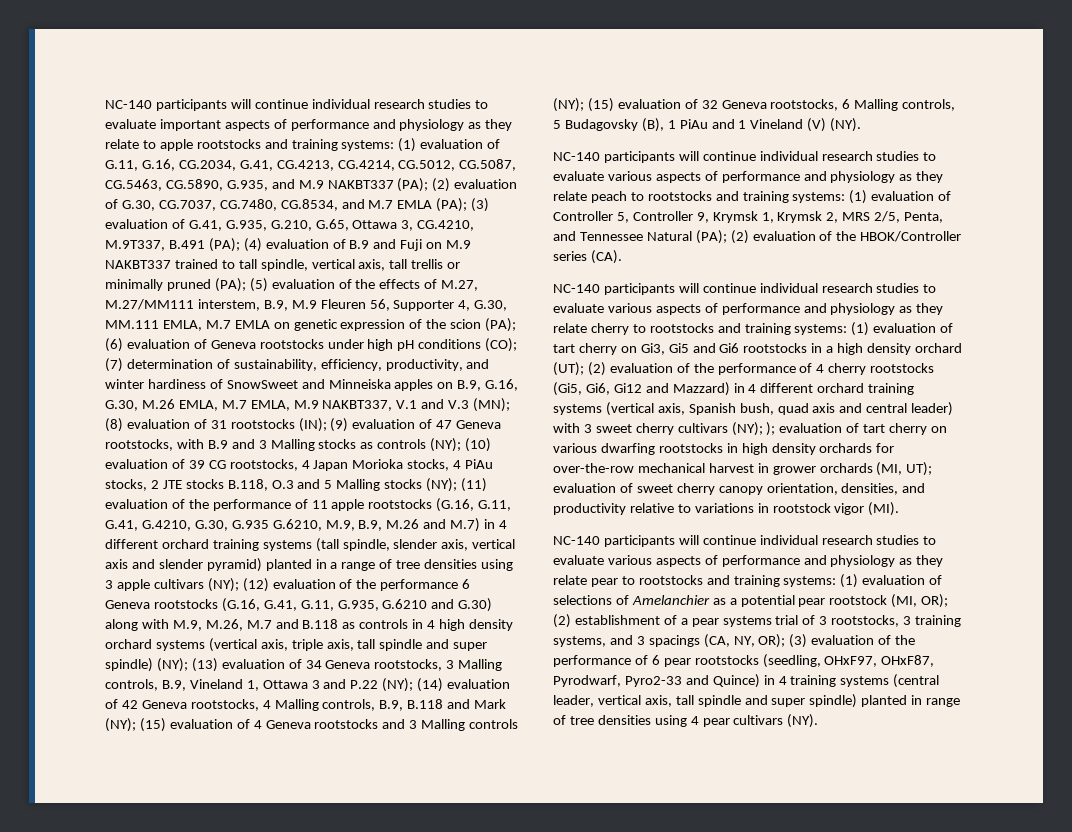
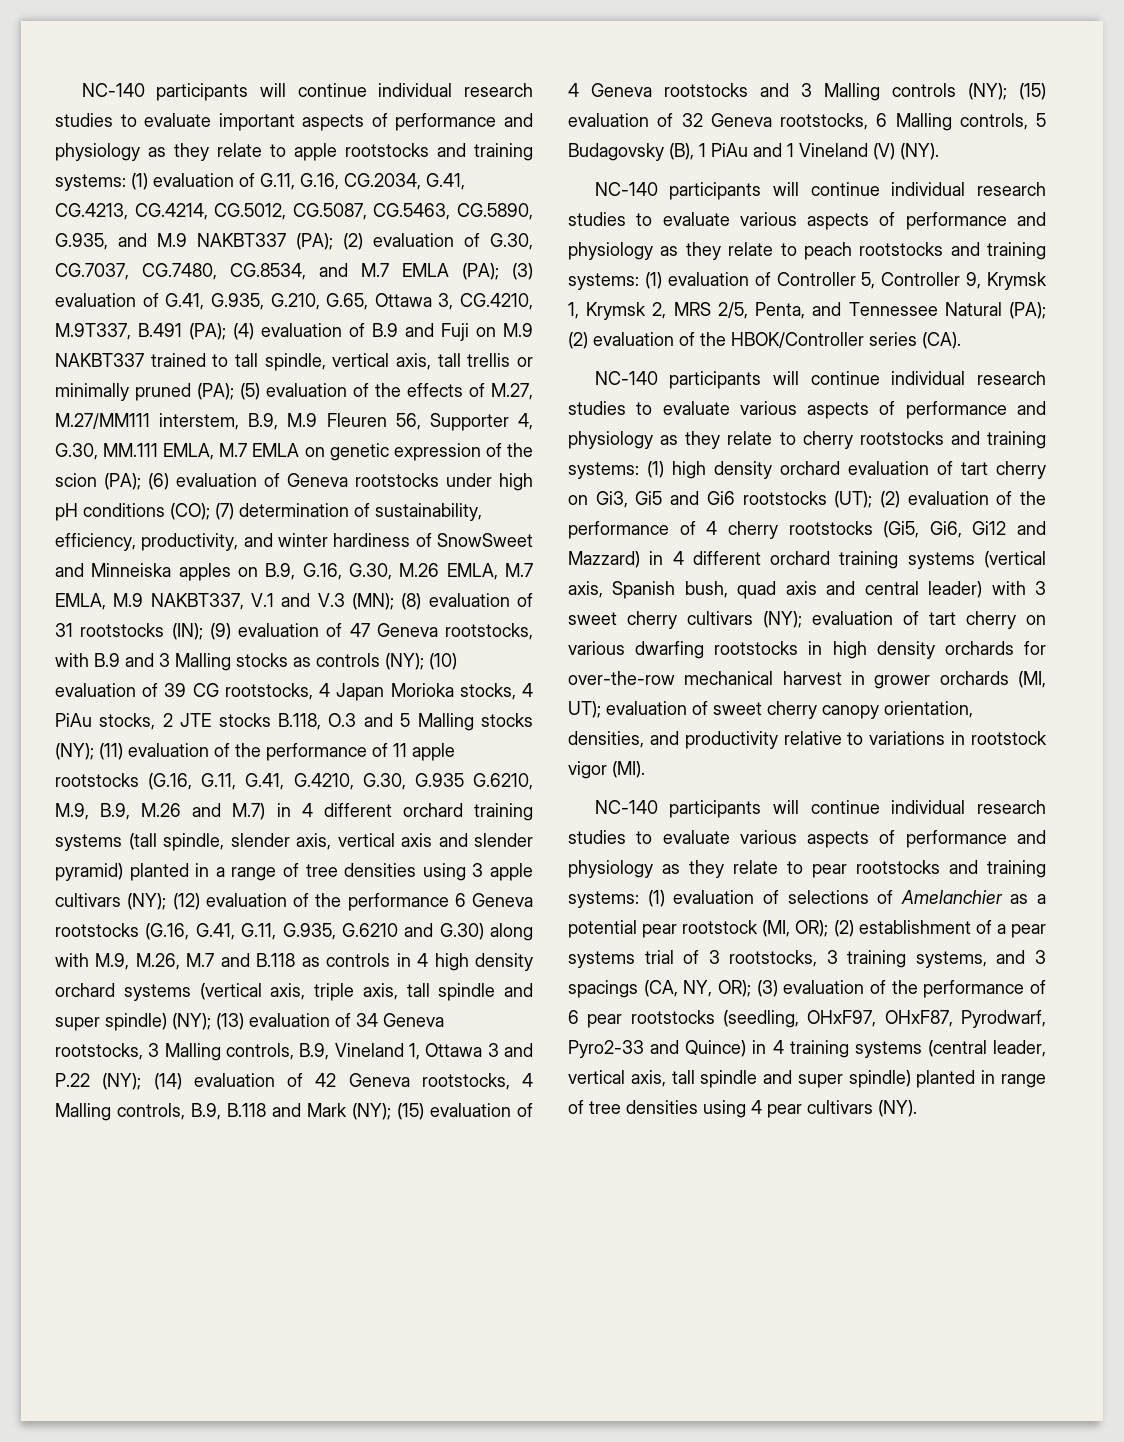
- NC-140 participants will continue individual research studies to evaluate various aspects of performance and physiology as they relate peach to rootstocks and training systems: (1) evaluation of Controller 5, Controller 9, Krymsk 1, Krymsk 2, MRS 2/5, Penta, and Tennessee Natural (PA); (2) evaluation of the HBOK/Controller series (CA).
+ NC-140 participants will continue individual research studies to evaluate various aspects of performance and physiology as they relate to peach rootstocks and training systems: (1) evaluation of Controller 5, Controller 9, Krymsk 1, Krymsk 2, MRS 2/5, Penta, and Tennessee Natural (PA); (2) evaluation of the HBOK/Controller series (CA).
- NC-140 participants will continue individual research studies to evaluate various aspects of performance and physiology as they relate cherry to rootstocks and training systems: (1) evaluation of tart cherry on Gi3, Gi5 and Gi6 rootstocks in a high density orchard (UT);
+ NC-140 participants will continue individual research studies to evaluate various aspects of performance and physiology as they relate to cherry rootstocks and training systems: (1) high density orchard evaluation of tart cherry on Gi3, Gi5 and Gi6 rootstocks (UT);
- );
- NC-140 participants will continue individual research studies to evaluate various aspects of performance and physiology as they relate pear to rootstocks and training systems:
+ NC-140 participants will continue individual research studies to evaluate various aspects of performance and physiology as they relate to pear rootstocks and training systems:

